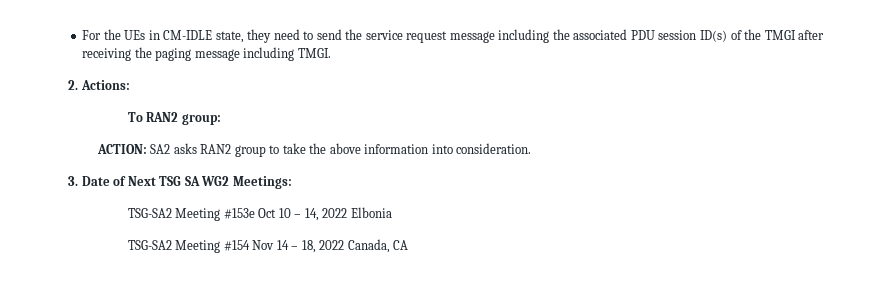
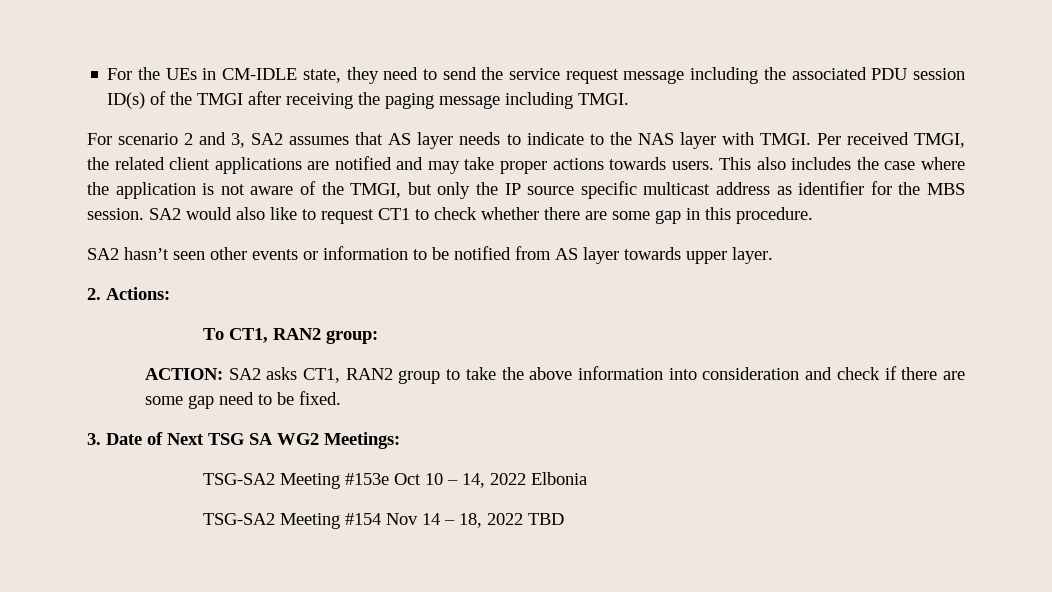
+ For scenario 2 and 3, SA2 assumes that AS layer needs to indicate to the NAS layer with TMGI. Per received TMGI, the related client applications are notified and may take proper actions towards users. This also includes the case where the application is not aware of the TMGI, but only the IP source specific multicast address as identifier for the MBS session. SA2 would also like to request CT1 to check whether there are some gap in this procedure.
+ SA2 hasn’t seen other events or information to be notified from AS layer towards upper layer.
- To RAN2 group:
+ To CT1, RAN2 group:
- ACTION: SA2 asks RAN2 group to take the above information into consideration.
+ ACTION: SA2 asks CT1, RAN2 group to take the above information into consideration and check if there are some gap need to be fixed.
- TSG-SA2 Meeting #154 Nov 14 – 18, 2022 Canada, CA
+ TSG-SA2 Meeting #154 Nov 14 – 18, 2022 TBD

